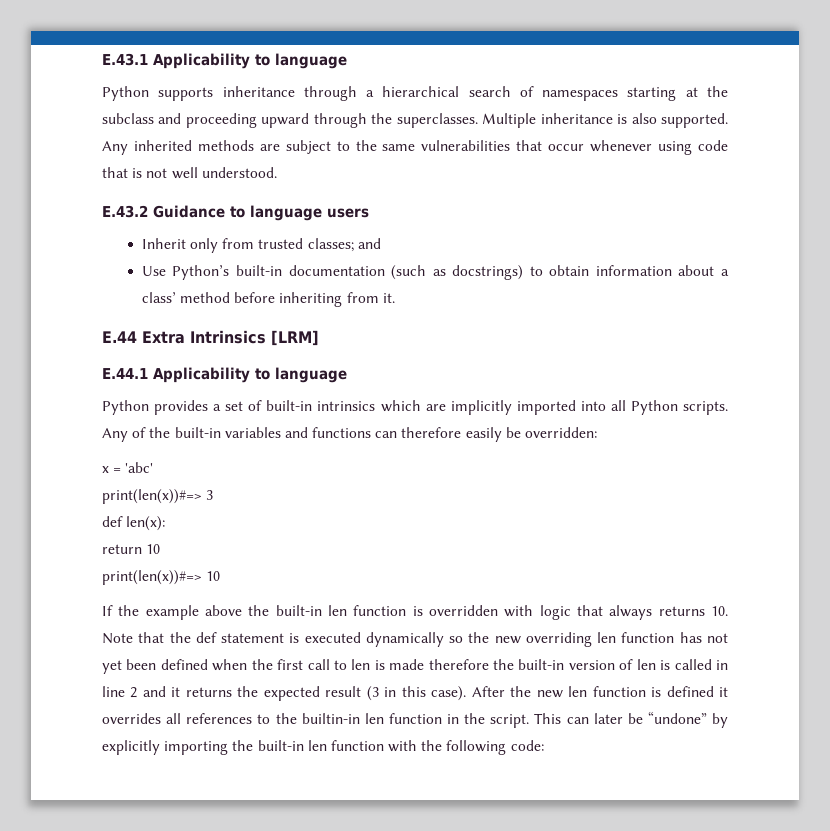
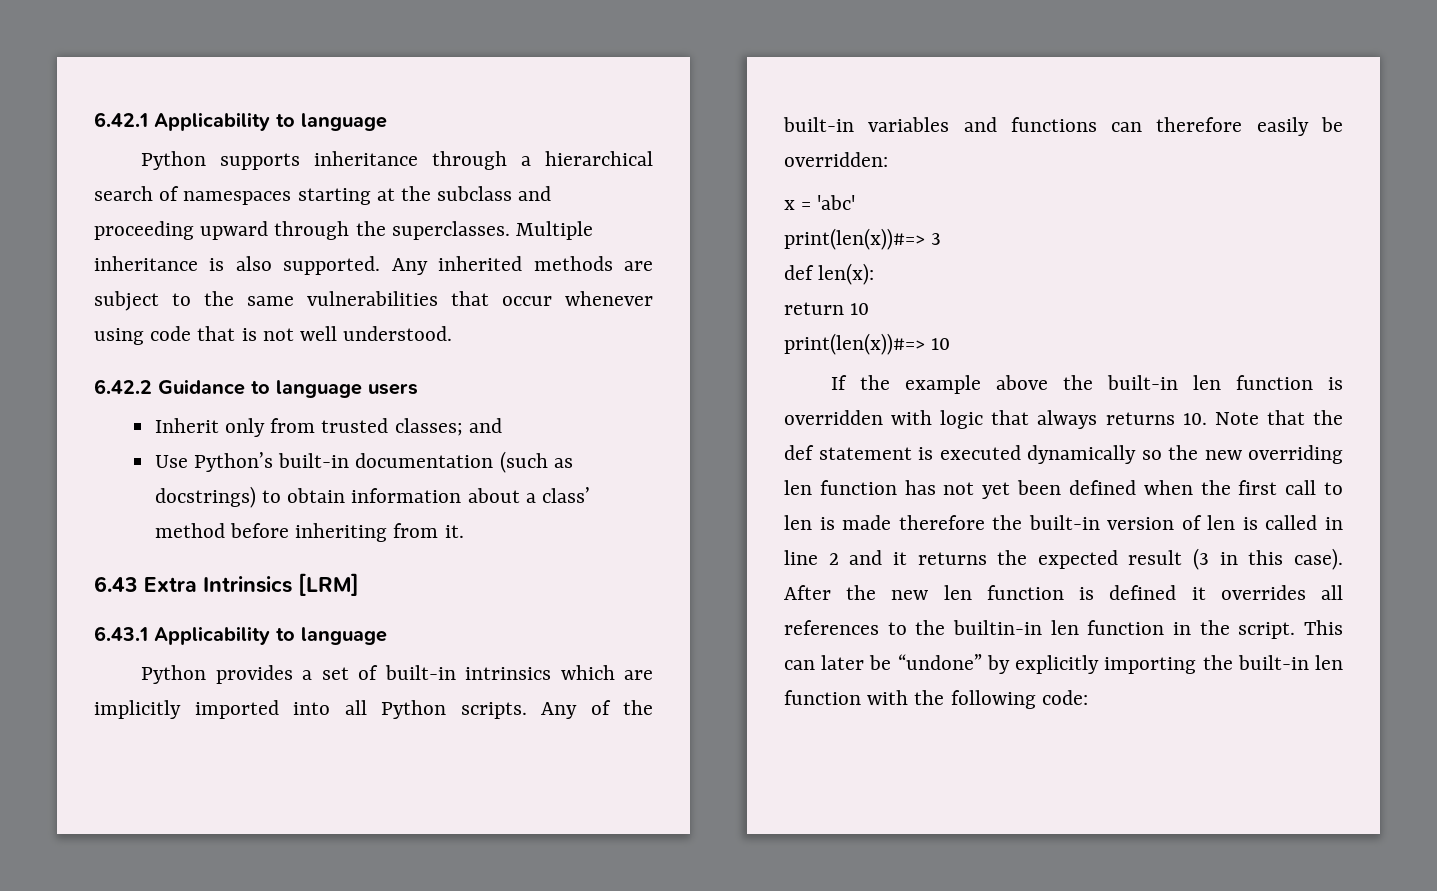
- E.43.1 Applicability to language
+ 6.42.1 Applicability to language
- E.43.2 Guidance to language users
+ 6.42.2 Guidance to language users
- E.44 Extra Intrinsics [LRM]
+ 6.43 Extra Intrinsics [LRM]
- E.44.1 Applicability to language
+ 6.43.1 Applicability to language

